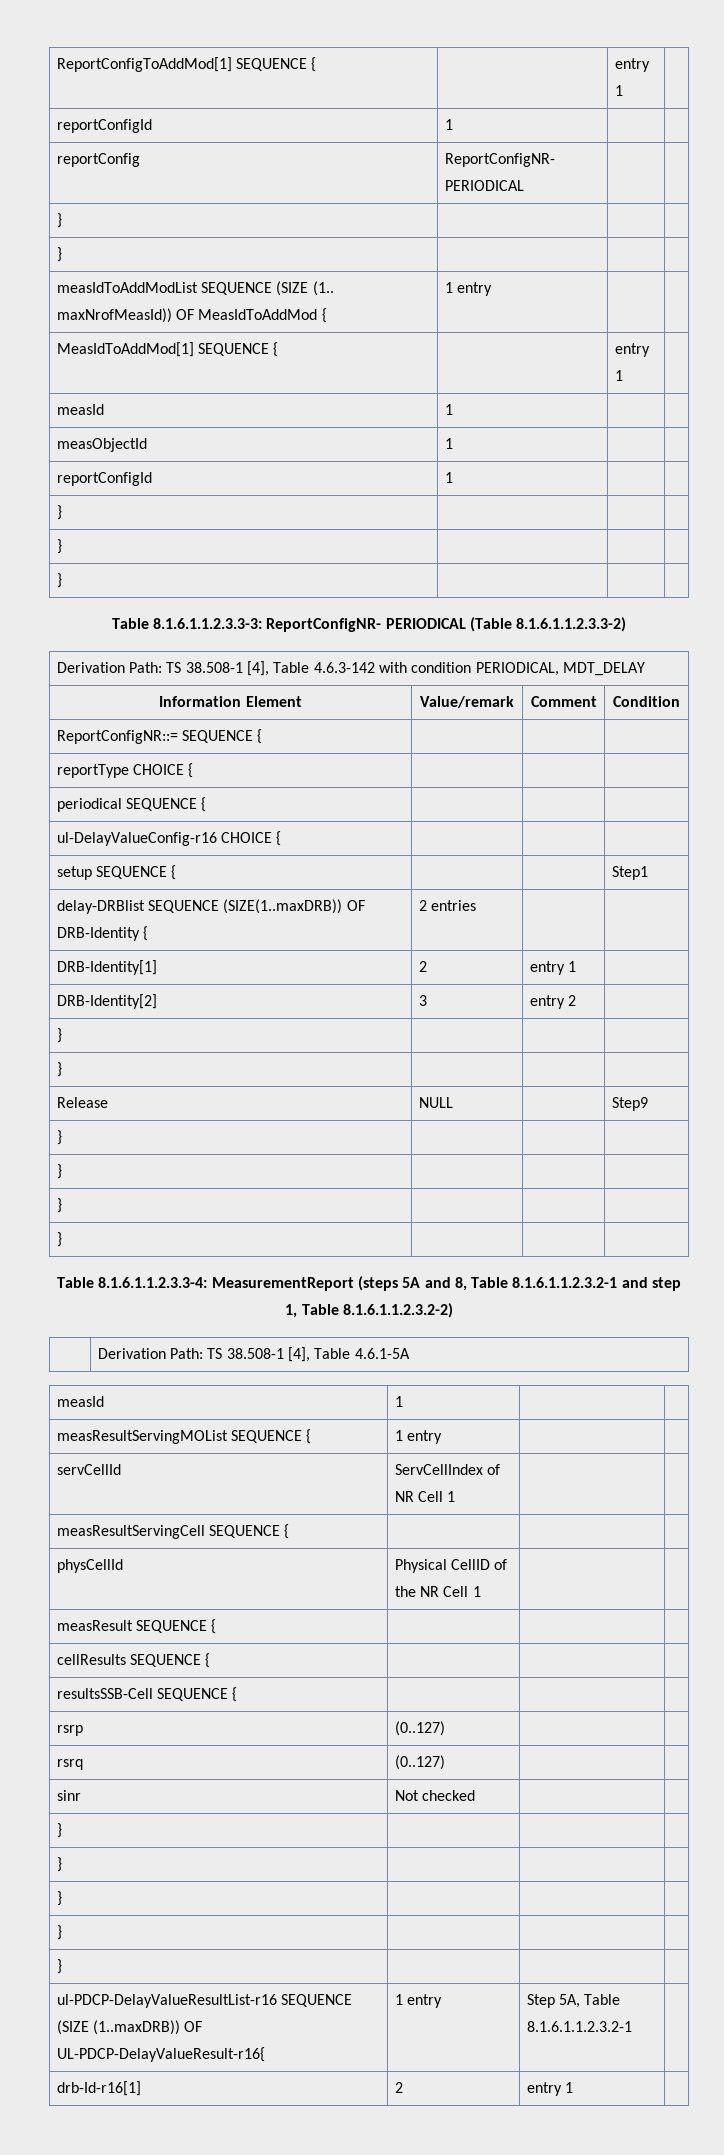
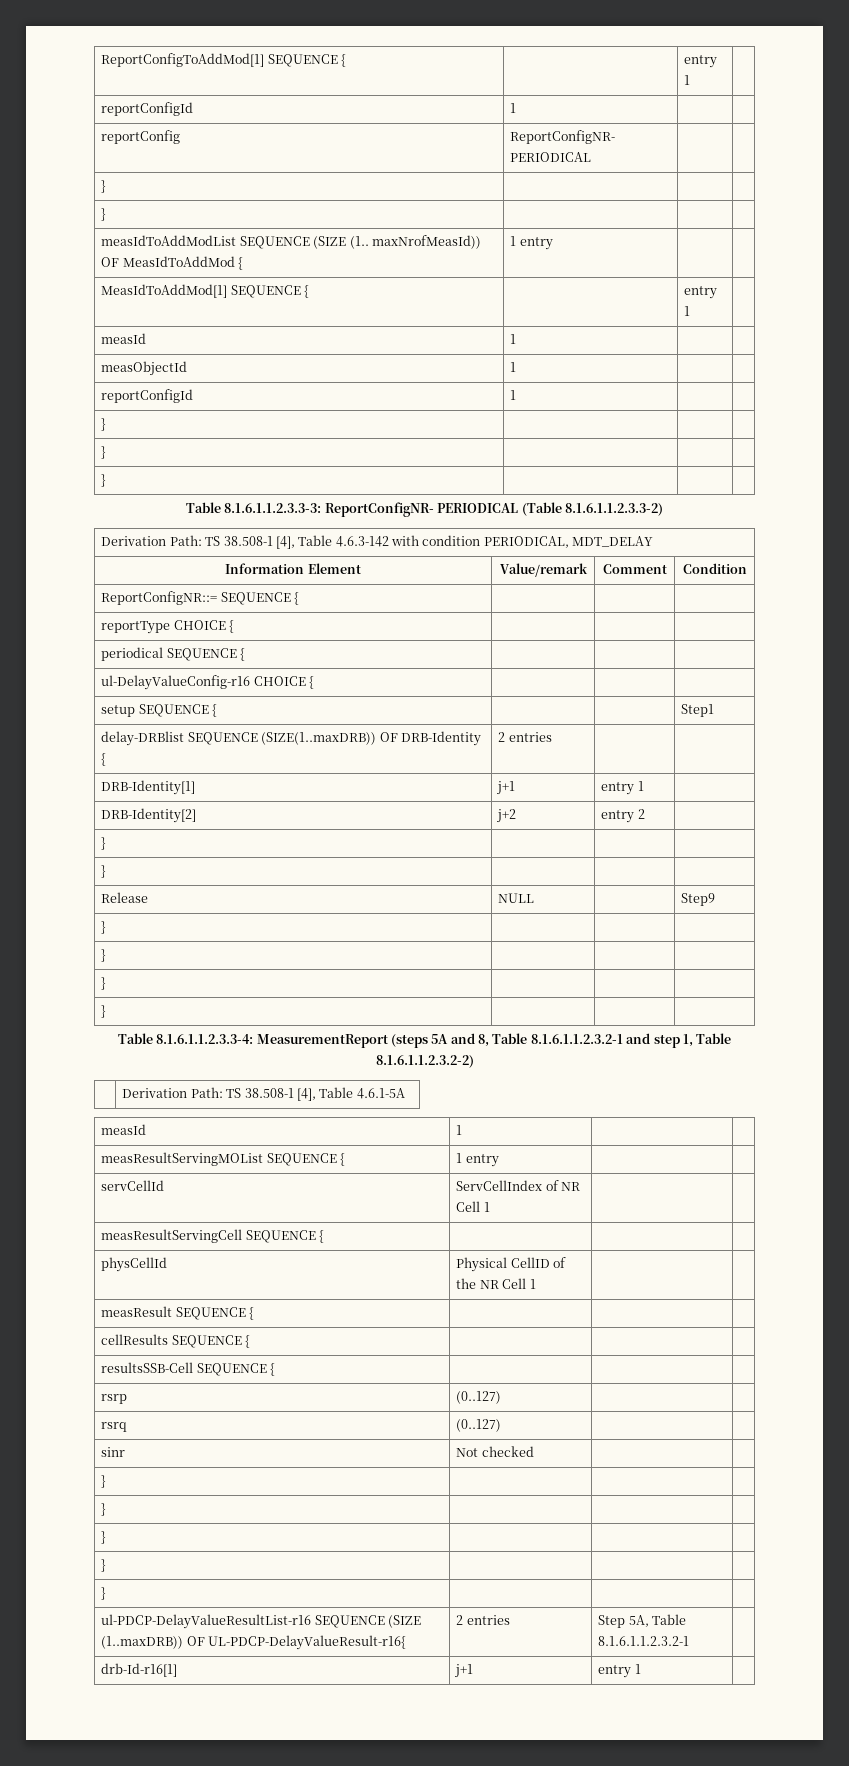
- DRB-Identity[1] | 2 | entry 1 |
+ DRB-Identity[1] | j+1 | entry 1 |
- DRB-Identity[2] | 3 | entry 2 |
+ DRB-Identity[2] | j+2 | entry 2 |
- ul-PDCP-DelayValueResultList-r16 SEQUENCE (SIZE (1..maxDRB)) OF UL-PDCP-DelayValueResult-r16{ | 1 entry | Step 5A, Table 8.1.6.1.1.2.3.2-1 |
+ ul-PDCP-DelayValueResultList-r16 SEQUENCE (SIZE (1..maxDRB)) OF UL-PDCP-DelayValueResult-r16{ | 2 entries | Step 5A, Table 8.1.6.1.1.2.3.2-1 |
- drb-Id-r16[1] | 2 | entry 1 |
+ drb-Id-r16[1] | j+1 | entry 1 |

